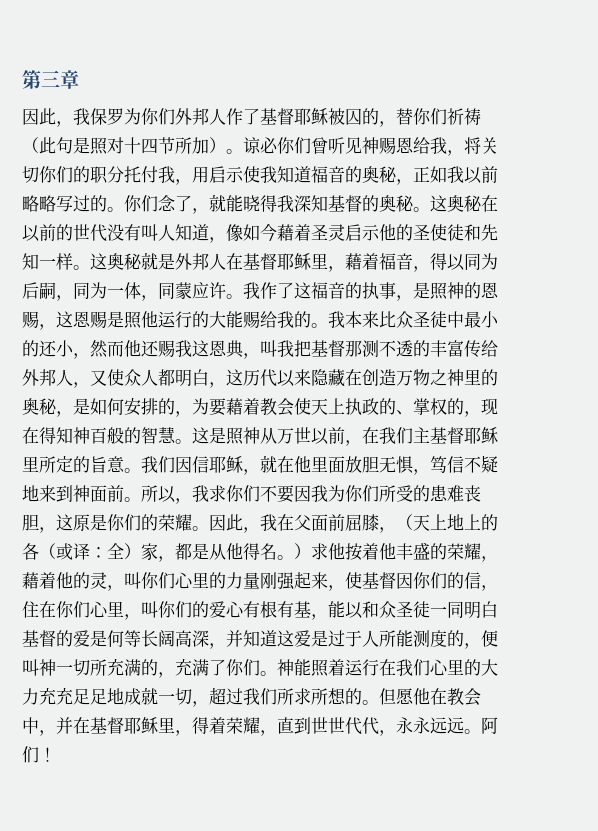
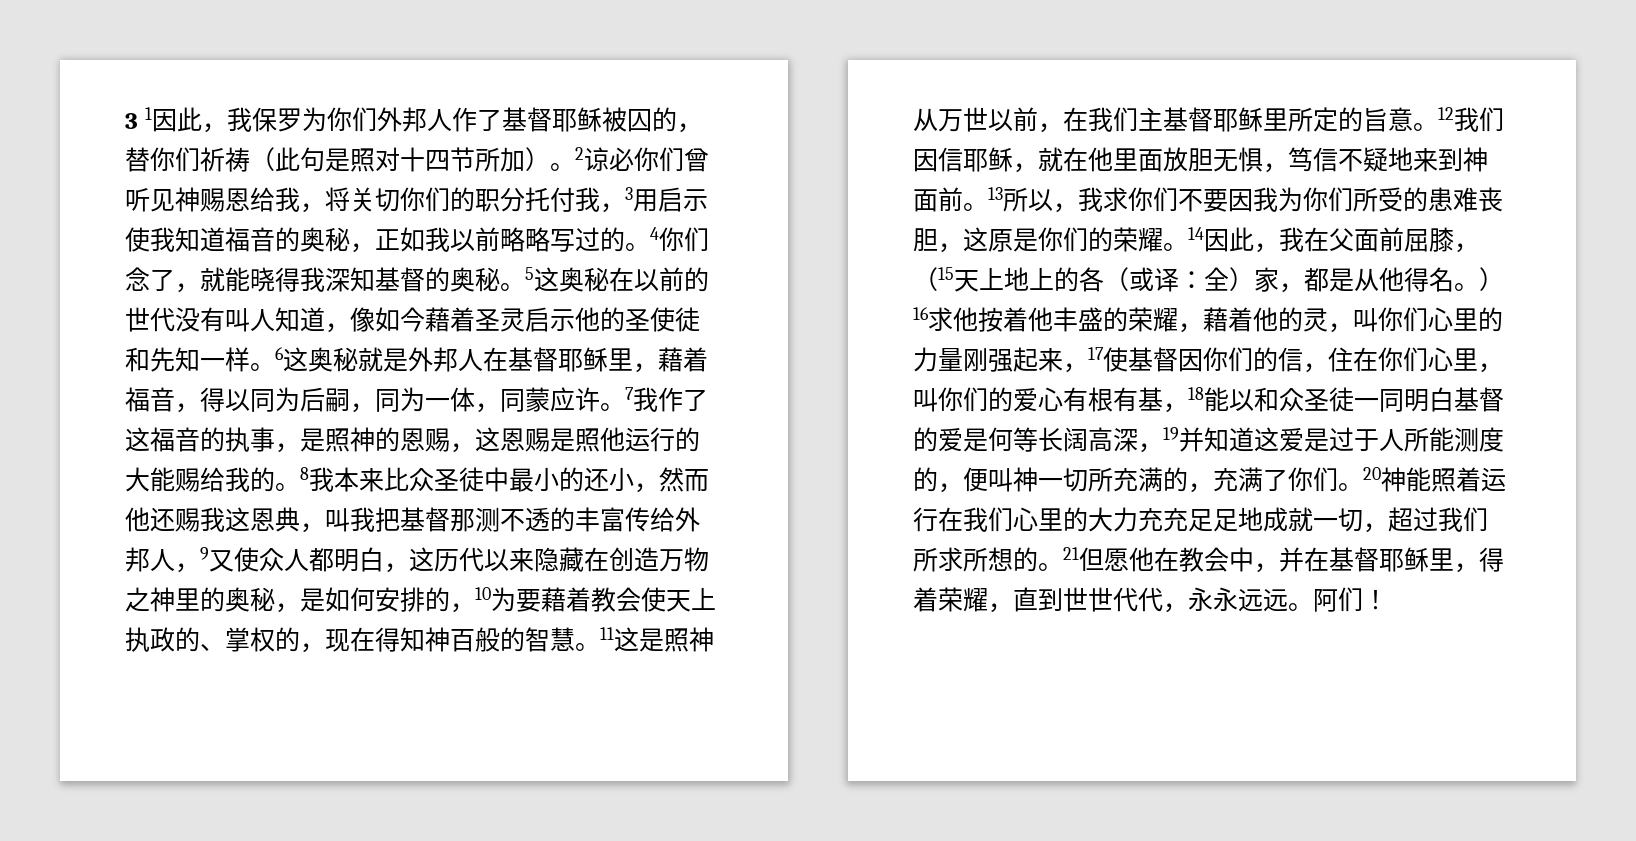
- 第三章
- 因此，我保罗为你们外邦人作了基督耶稣被囚的，替你们祈祷（此句是照对十四节所加）。
+ 3 1因此，我保罗为你们外邦人作了基督耶稣被囚的，替你们祈祷（此句是照对十四节所加）。
- 谅必你们曾听见神赐恩给我，将关切你们的职分托付我，用启示使我知道福音的奥秘，正如我以前略略写过的。
+ 2谅必你们曾听见神赐恩给我，将关切你们的职分托付我，3用启示使我知道福音的奥秘，正如我以前略略写过的。
- 你们念了，就能晓得我深知基督的奥秘。
+ 4你们念了，就能晓得我深知基督的奥秘。
- 这奥秘在以前的世代没有叫人知道，像如今藉着圣灵启示他的圣使徒和先知一样。
+ 5这奥秘在以前的世代没有叫人知道，像如今藉着圣灵启示他的圣使徒和先知一样。
- 这奥秘就是外邦人在基督耶稣里，藉着福音，得以同为后嗣，同为一体，同蒙应许。
+ 6这奥秘就是外邦人在基督耶稣里，藉着福音，得以同为后嗣，同为一体，同蒙应许。
- 我作了这福音的执事，是照神的恩赐，这恩赐是照他运行的大能赐给我的。
+ 7我作了这福音的执事，是照神的恩赐，这恩赐是照他运行的大能赐给我的。
- 我本来比众圣徒中最小的还小，然而他还赐我这恩典，叫我把基督那测不透的丰富传给外邦人，又使众人都明白，这历代以来隐藏在创造万物之神里的奥秘，是如何安排的，为要藉着教会使天上执政的、掌权的，现在得知神百般的智慧。
+ 8我本来比众圣徒中最小的还小，然而他还赐我这恩典，叫我把基督那测不透的丰富传给外邦人，9又使众人都明白，这历代以来隐藏在创造万物之神里的奥秘，是如何安排的，10为要藉着教会使天上执政的、掌权的，现在得知神百般的智慧。
- 这是照神从万世以前，在我们主基督耶稣里所定的旨意。
+ 11这是照神从万世以前，在我们主基督耶稣里所定的旨意。
- 我们因信耶稣，就在他里面放胆无惧，笃信不疑地来到神面前。
+ 12我们因信耶稣，就在他里面放胆无惧，笃信不疑地来到神面前。
- 所以，我求你们不要因我为你们所受的患难丧胆，这原是你们的荣耀。
+ 13所以，我求你们不要因我为你们所受的患难丧胆，这原是你们的荣耀。
- 因此，我在父面前屈膝，（天上地上的各（或译：
+ 14因此，我在父面前屈膝，（15天上地上的各（或译：
- 全）家，都是从他得名。）求他按着他丰盛的荣耀，藉着他的灵，叫你们心里的力量刚强起来，使基督因你们的信，住在你们心里，叫你们的爱心有根有基，能以和众圣徒一同明白基督的爱是何等长阔高深，并知道这爱是过于人所能测度的，便叫神一切所充满的，充满了你们。
+ 全）家，都是从他得名。）16求他按着他丰盛的荣耀，藉着他的灵，叫你们心里的力量刚强起来，17使基督因你们的信，住在你们心里，叫你们的爱心有根有基，18能以和众圣徒一同明白基督的爱是何等长阔高深，19并知道这爱是过于人所能测度的，便叫神一切所充满的，充满了你们。
- 神能照着运行在我们心里的大力充充足足地成就一切，超过我们所求所想的。
+ 20神能照着运行在我们心里的大力充充足足地成就一切，超过我们所求所想的。
- 但愿他在教会中，并在基督耶稣里，得着荣耀，直到世世代代，永永远远。
+ 21但愿他在教会中，并在基督耶稣里，得着荣耀，直到世世代代，永永远远。

